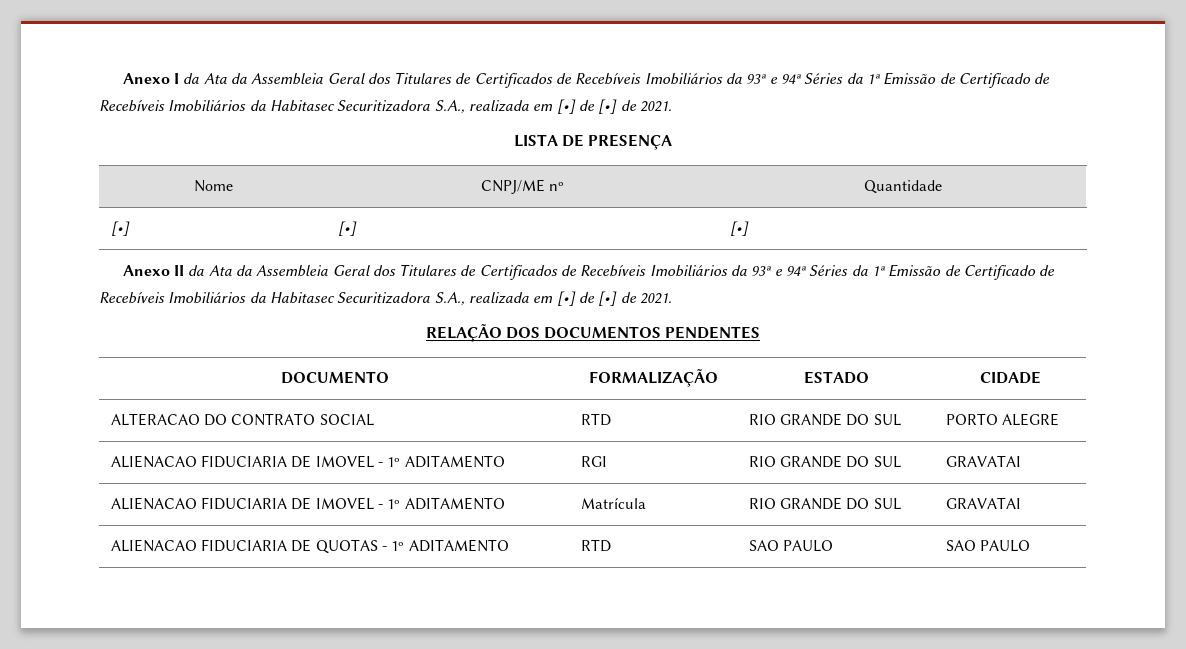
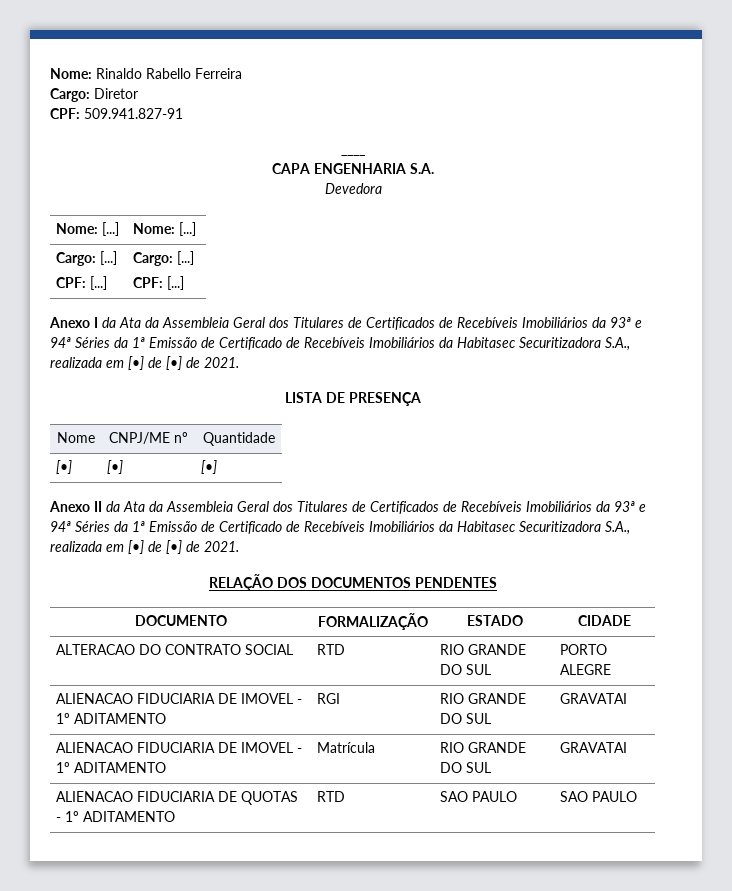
+ Nome: Rinaldo Rabello Ferreira
+ Cargo: Diretor
+ CPF: 509.941.827-91
+ ____
+ CAPA ENGENHARIA S.A.
+ Devedora
+ Nome: [...] | Nome: [...]
+ Cargo: [...]
+ CPF: [...] | Cargo: [...]
+ CPF: [...]

